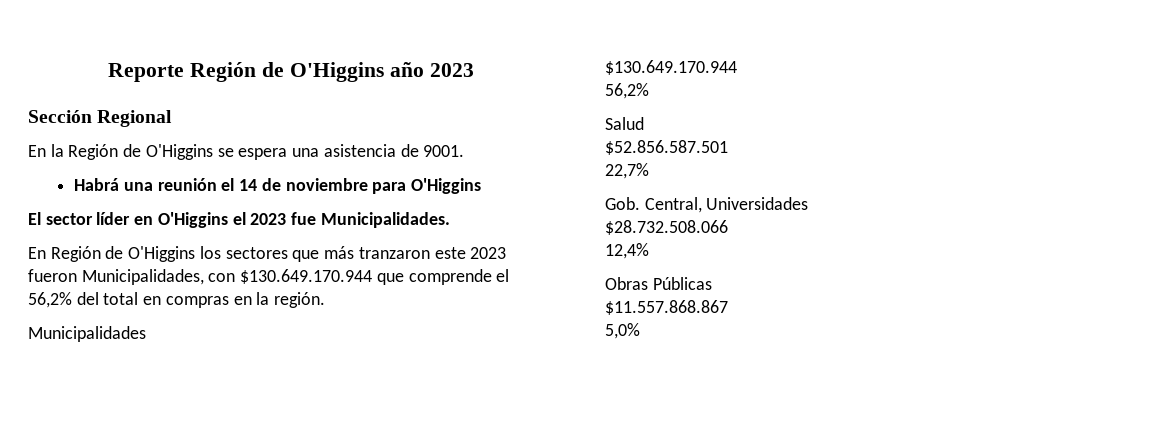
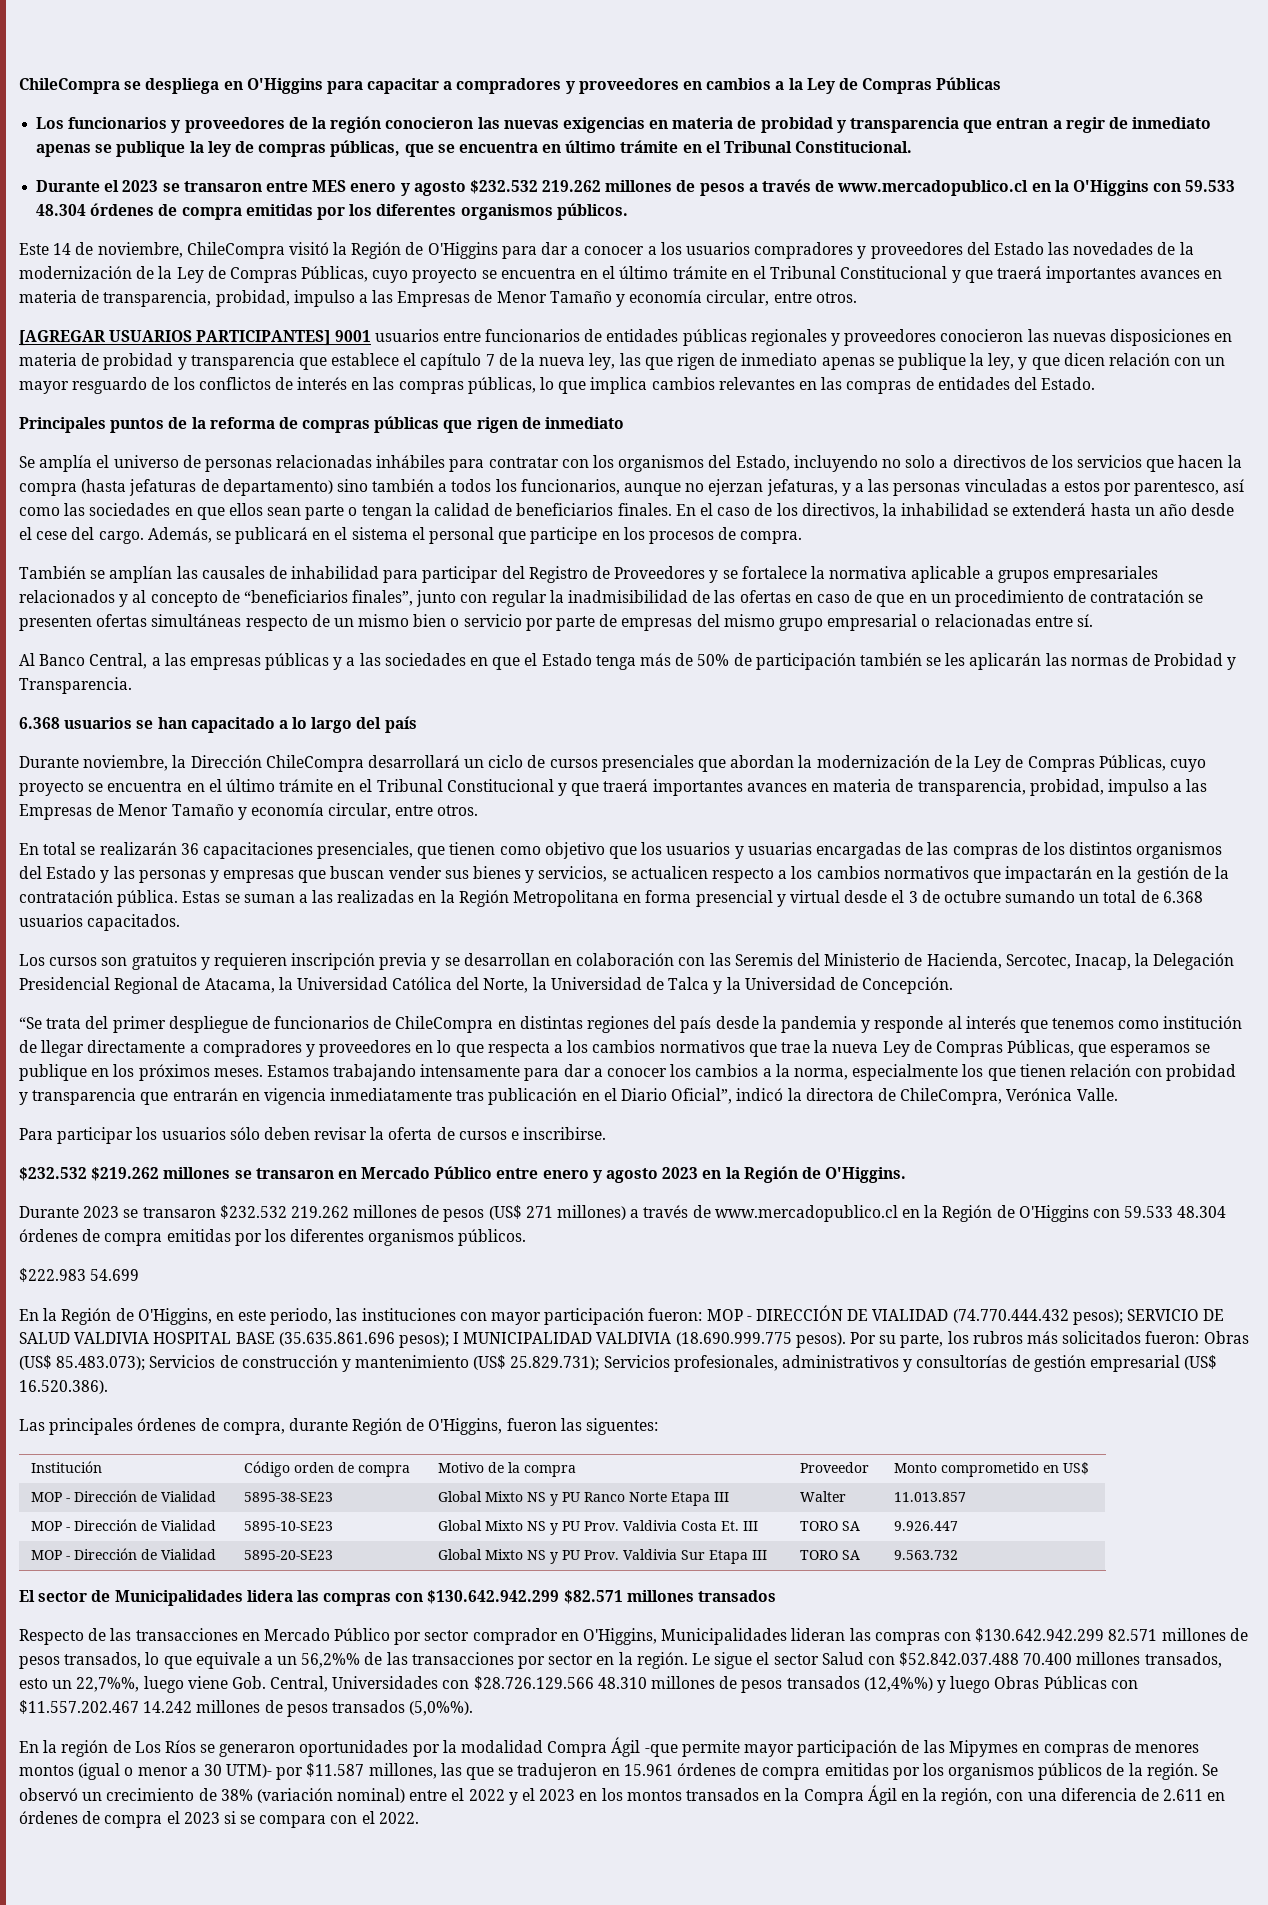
- Reporte Región de O'Higgins año 2023
- Sección Regional
- En la Región de O'Higgins se espera una asistencia de 9001.
- Habrá una reunión el 14 de noviembre para O'Higgins
- El sector líder en O'Higgins el 2023 fue Municipalidades.
- En Región de O'Higgins los sectores que más tranzaron este 2023 fueron Municipalidades, con $130.649.170.944 que comprende el 56,2% del total en compras en la región.
- Municipalidades
- $130.649.170.944
- 56,2%
- Salud
- $52.856.587.501
- 22,7%
- Gob. Central, Universidades
- $28.732.508.066
- 12,4%
- Obras Públicas
- $11.557.868.867
- 5,0%
+ ChileCompra se despliega en O'Higgins para capacitar a compradores y proveedores en cambios a la Ley de Compras Públicas
+ Los funcionarios y proveedores de la región conocieron las nuevas exigencias en materia de probidad y transparencia que entran a regir de inmediato apenas se publique la ley de compras públicas, que se encuentra en último trámite en el Tribunal Constitucional.
+ Durante el 2023 se transaron entre MES enero y agosto $232.532 219.262 millones de pesos a través de www.mercadopublico.cl en la O'Higgins con 59.533 48.304 órdenes de compra emitidas por los diferentes organismos públicos.
+ Este 14 de noviembre, ChileCompra visitó la Región de O'Higgins para dar a conocer a los usuarios compradores y proveedores del Estado las novedades de la modernización de la Ley de Compras Públicas, cuyo proyecto se encuentra en el último trámite en el Tribunal Constitucional y que traerá importantes avances en materia de transparencia, probidad, impulso a las Empresas de Menor Tamaño y economía circular, entre otros.
+ [AGREGAR USUARIOS PARTICIPANTES] 9001 usuarios entre funcionarios de entidades públicas regionales y proveedores conocieron las nuevas disposiciones en materia de probidad y transparencia que establece el capítulo 7 de la nueva ley, las que rigen de inmediato apenas se publique la ley, y que dicen relación con un mayor resguardo de los conflictos de interés en las compras públicas, lo que implica cambios relevantes en las compras de entidades del Estado.
+ Principales puntos de la reforma de compras públicas que rigen de inmediato
+ Se amplía el universo de personas relacionadas inhábiles para contratar con los organismos del Estado, incluyendo no solo a directivos de los servicios que hacen la compra (hasta jefaturas de departamento) sino también a todos los funcionarios, aunque no ejerzan jefaturas, y a las personas vinculadas a estos por parentesco, así como las sociedades en que ellos sean parte o tengan la calidad de beneficiarios finales. En el caso de los directivos, la inhabilidad se extenderá hasta un año desde el cese del cargo. Además, se publicará en el sistema el personal que participe en los procesos de compra.
+ También se amplían las causales de inhabilidad para participar del Registro de Proveedores y se fortalece la normativa aplicable a grupos empresariales relacionados y al concepto de “beneficiarios finales”, junto con regular la inadmisibilidad de las ofertas en caso de que en un procedimiento de contratación se presenten ofertas simultáneas respecto de un mismo bien o servicio por parte de empresas del mismo grupo empresarial o relacionadas entre sí.
+ Al Banco Central, a las empresas públicas y a las sociedades en que el Estado tenga más de 50% de participación también se les aplicarán las normas de Probidad y Transparencia.
+ 6.368 usuarios se han capacitado a lo largo del país
+ Durante noviembre, la Dirección ChileCompra desarrollará un ciclo de cursos presenciales que abordan la modernización de la Ley de Compras Públicas, cuyo proyecto se encuentra en el último trámite en el Tribunal Constitucional y que traerá importantes avances en materia de transparencia, probidad, impulso a las Empresas de Menor Tamaño y economía circular, entre otros.
+ En total se realizarán 36 capacitaciones presenciales, que tienen como objetivo que los usuarios y usuarias encargadas de las compras de los distintos organismos del Estado y las personas y empresas que buscan vender sus bienes y servicios, se actualicen respecto a los cambios normativos que impactarán en la gestión de la contratación pública. Estas se suman a las realizadas en la Región Metropolitana en forma presencial y virtual desde el 3 de octubre sumando un total de 6.368 usuarios capacitados.
+ Los cursos son gratuitos y requieren inscripción previa y se desarrollan en colaboración con las Seremis del Ministerio de Hacienda, Sercotec, Inacap, la Delegación Presidencial Regional de Atacama, la Universidad Católica del Norte, la Universidad de Talca y la Universidad de Concepción.
+ “Se trata del primer despliegue de funcionarios de ChileCompra en distintas regiones del país desde la pandemia y responde al interés que tenemos como institución de llegar directamente a compradores y proveedores en lo que respecta a los cambios normativos que trae la nueva Ley de Compras Públicas, que esperamos se publique en los próximos meses. Estamos trabajando intensamente para dar a conocer los cambios a la norma, especialmente los que tienen relación con probidad y transparencia que entrarán en vigencia inmediatamente tras publicación en el Diario Oficial”, indicó la directora de ChileCompra, Verónica Valle.
+ Para participar los usuarios sólo deben revisar la oferta de cursos e inscribirse.
+ $232.532 $219.262 millones se transaron en Mercado Público entre enero y agosto 2023 en la Región de O'Higgins.
+ Durante 2023 se transaron $232.532 219.262 millones de pesos (US$ 271 millones) a través de www.mercadopublico.cl en la Región de O'Higgins con 59.533 48.304 órdenes de compra emitidas por los diferentes organismos públicos.
+ $222.983 54.699
+ En la Región de O'Higgins, en este periodo, las instituciones con mayor participación fueron: MOP - DIRECCIÓN DE VIALIDAD (74.770.444.432 pesos); SERVICIO DE SALUD VALDIVIA HOSPITAL BASE (35.635.861.696 pesos); I MUNICIPALIDAD VALDIVIA (18.690.999.775 pesos). Por su parte, los rubros más solicitados fueron: Obras (US$ 85.483.073); Servicios de construcción y mantenimiento (US$ 25.829.731); Servicios profesionales, administrativos y consultorías de gestión empresarial (US$ 16.520.386).
+ Las principales órdenes de compra, durante Región de O'Higgins, fueron las siguentes:
+ Institución | Código orden de compra | Motivo de la compra | Proveedor | Monto comprometido en US$
+ MOP - Dirección de Vialidad | 5895-38-SE23 | Global Mixto NS y PU Ranco Norte Etapa III | Walter | 11.013.857
+ MOP - Dirección de Vialidad | 5895-10-SE23 | Global Mixto NS y PU Prov. Valdivia Costa Et. III | TORO SA | 9.926.447
+ MOP - Dirección de Vialidad | 5895-20-SE23 | Global Mixto NS y PU Prov. Valdivia Sur Etapa III | TORO SA | 9.563.732
+ El sector de Municipalidades lidera las compras con $130.642.942.299 $82.571 millones transados
+ Respecto de las transacciones en Mercado Público por sector comprador en O'Higgins, Municipalidades lideran las compras con $130.642.942.299 82.571 millones de pesos transados, lo que equivale a un 56,2%% de las transacciones por sector en la región. Le sigue el sector Salud con $52.842.037.488 70.400 millones transados, esto un 22,7%%, luego viene Gob. Central, Universidades con $28.726.129.566 48.310 millones de pesos transados (12,4%%) y luego Obras Públicas con $11.557.202.467 14.242 millones de pesos transados (5,0%%).
+ En la región de Los Ríos se generaron oportunidades por la modalidad Compra Ágil -que permite mayor participación de las Mipymes en compras de menores montos (igual o menor a 30 UTM)- por $11.587 millones, las que se tradujeron en 15.961 órdenes de compra emitidas por los organismos públicos de la región. Se observó un crecimiento de 38% (variación nominal) entre el 2022 y el 2023 en los montos transados en la Compra Ágil en la región, con una diferencia de 2.611 en órdenes de compra el 2023 si se compara con el 2022.

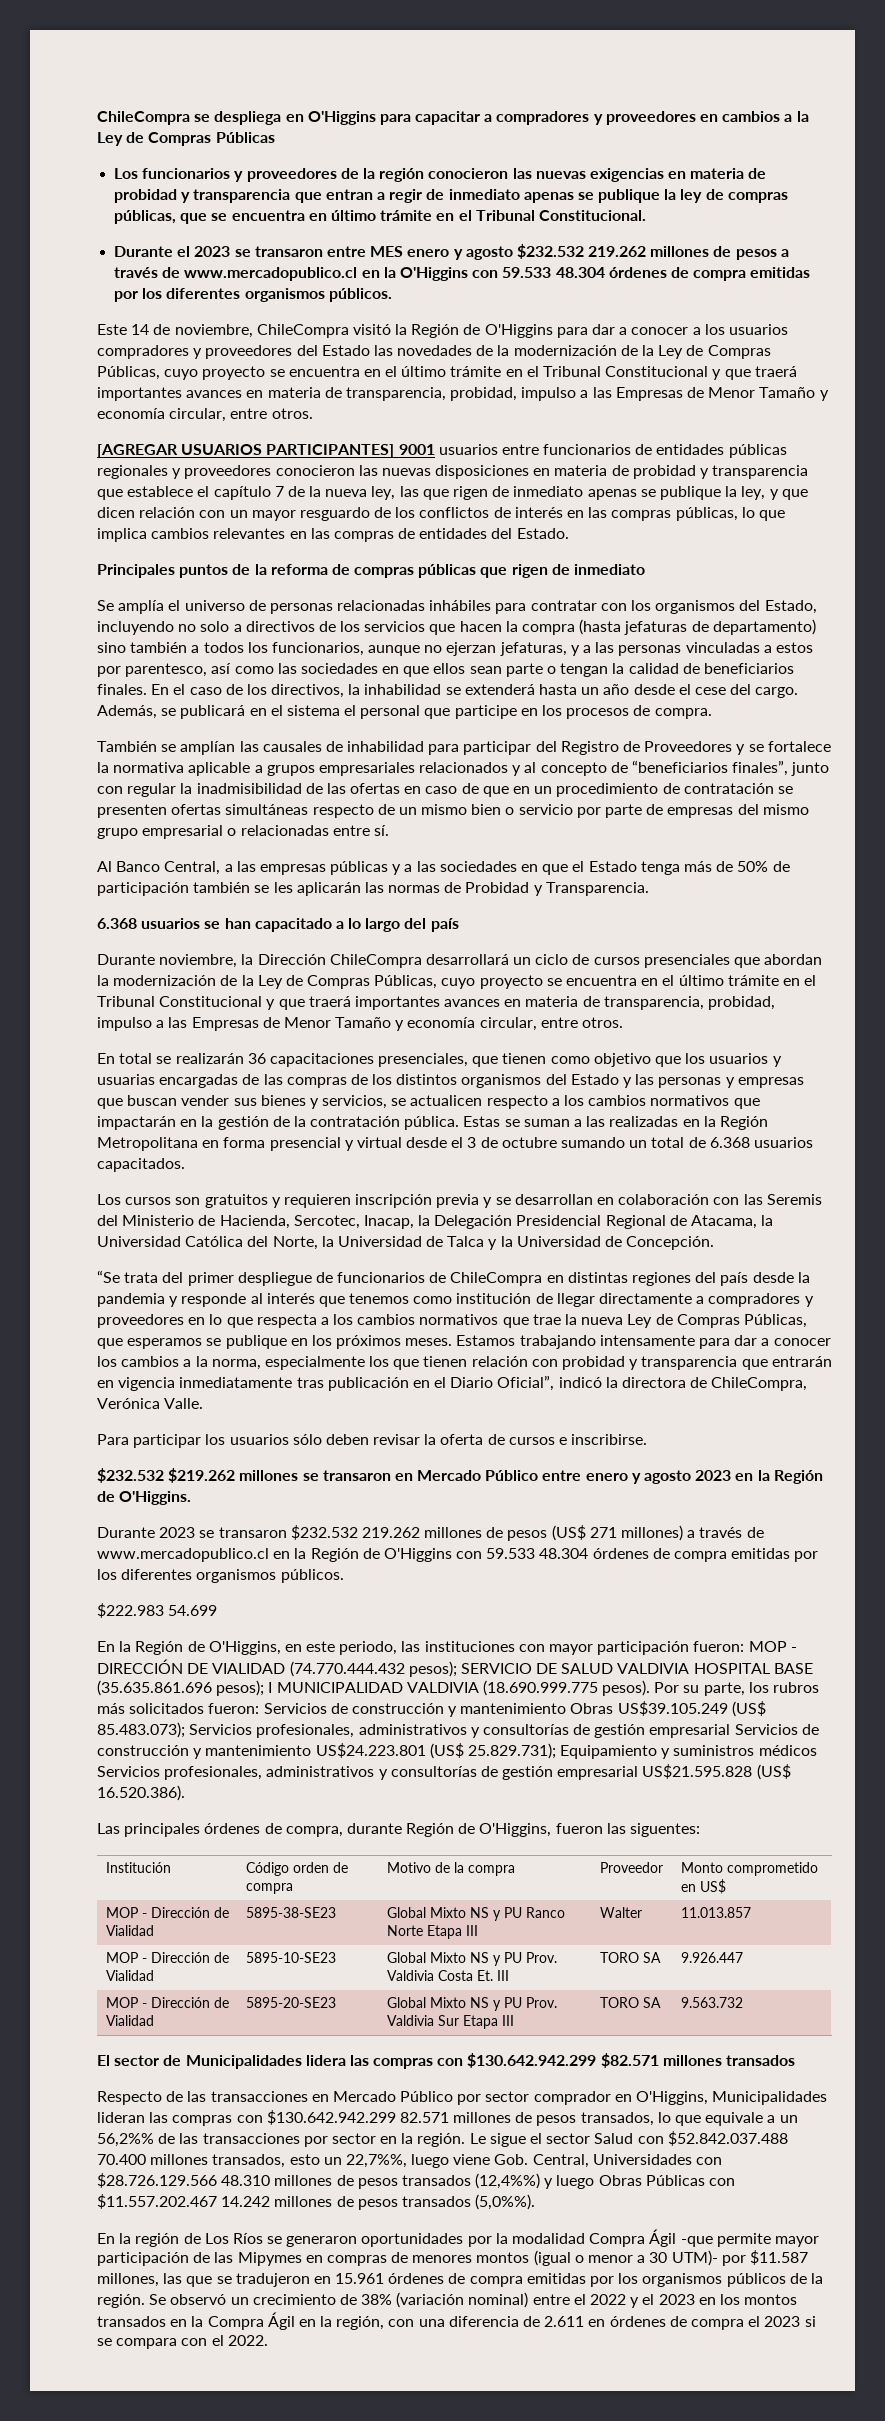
- Por su parte, los rubros más solicitados fueron: Obras (US$ 85.483.073); Servicios de construcción y mantenimiento (US$ 25.829.731); Servicios profesionales, administrativos y consultorías de gestión empresarial (US$ 16.520.386).
+ Por su parte, los rubros más solicitados fueron: Servicios de construcción y mantenimiento Obras US$39.105.249 (US$ 85.483.073); Servicios profesionales, administrativos y consultorías de gestión empresarial Servicios de construcción y mantenimiento US$24.223.801 (US$ 25.829.731); Equipamiento y suministros médicos Servicios profesionales, administrativos y consultorías de gestión empresarial US$21.595.828 (US$ 16.520.386).

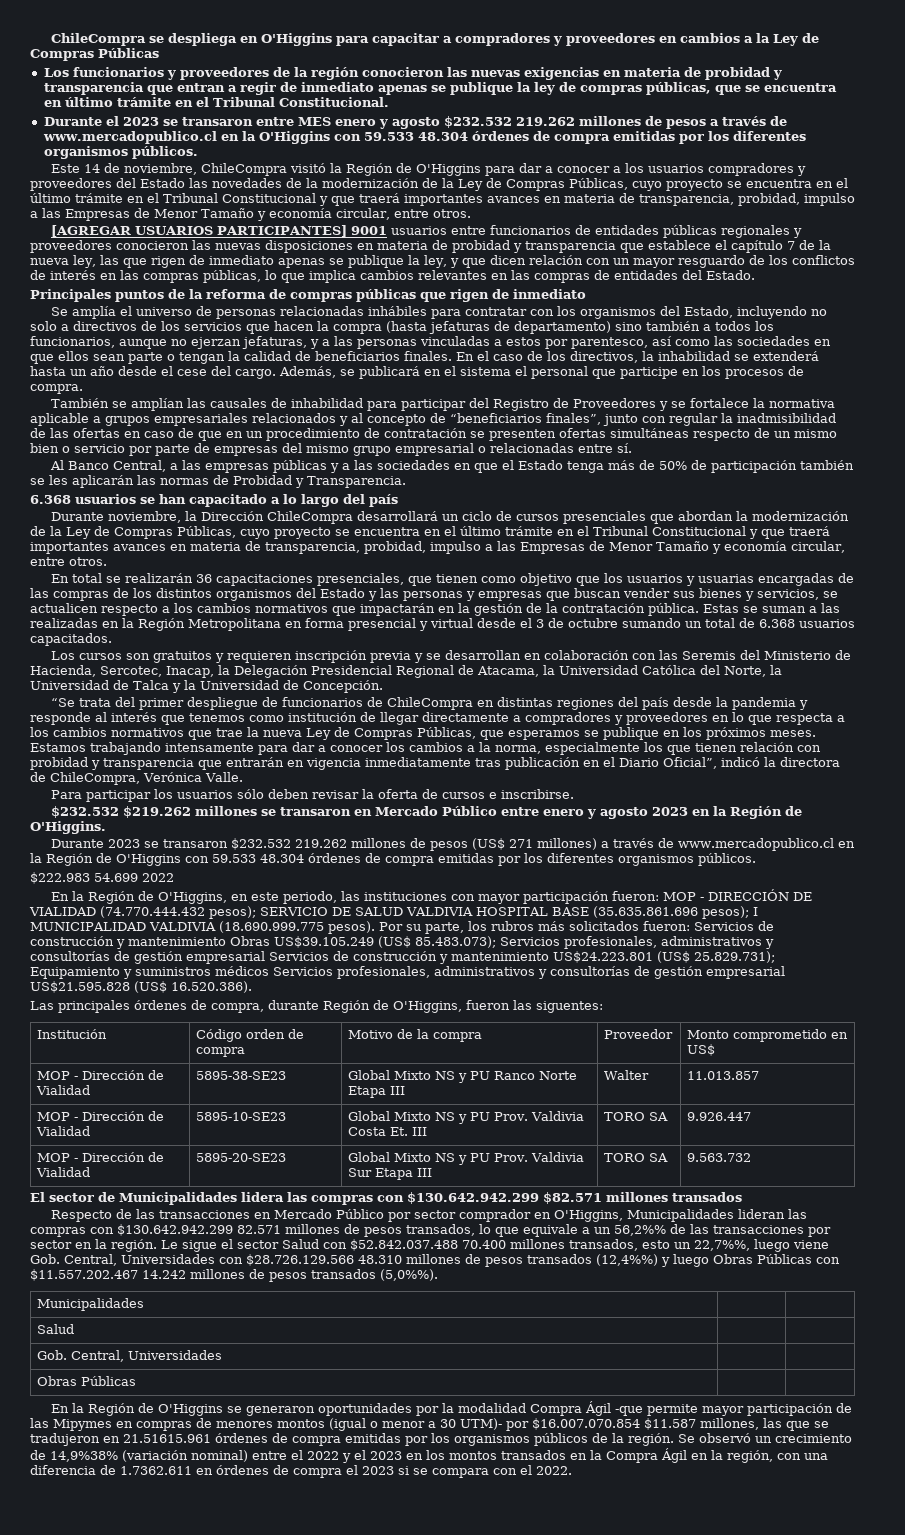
- $222.983 54.699
+ $222.983 54.699 2022
- En la región de Los Ríos se generaron oportunidades por la modalidad Compra Ágil -que permite mayor participación de las Mipymes en compras de menores montos (igual o menor a 30 UTM)- por $11.587 millones, las que se tradujeron en 15.961 órdenes de compra emitidas por los organismos públicos de la región.
+ Municipalidades | |
+ Salud | |
+ Gob. Central, Universidades | |
+ Obras Públicas | |
+ En la Región de O'Higgins se generaron oportunidades por la modalidad Compra Ágil -que permite mayor participación de las Mipymes en compras de menores montos (igual o menor a 30 UTM)- por $16.007.070.854 $11.587 millones, las que se tradujeron en 21.51615.961 órdenes de compra emitidas por los organismos públicos de la región.
- Se observó un crecimiento de 38% (variación nominal) entre el 2022 y el 2023 en los montos transados en la Compra Ágil en la región, con una diferencia de 2.611 en órdenes de compra el 2023 si se compara con el 2022.
+ Se observó un crecimiento de 14,9%38% (variación nominal) entre el 2022 y el 2023 en los montos transados en la Compra Ágil en la región, con una diferencia de 1.7362.611 en órdenes de compra el 2023 si se compara con el 2022.

